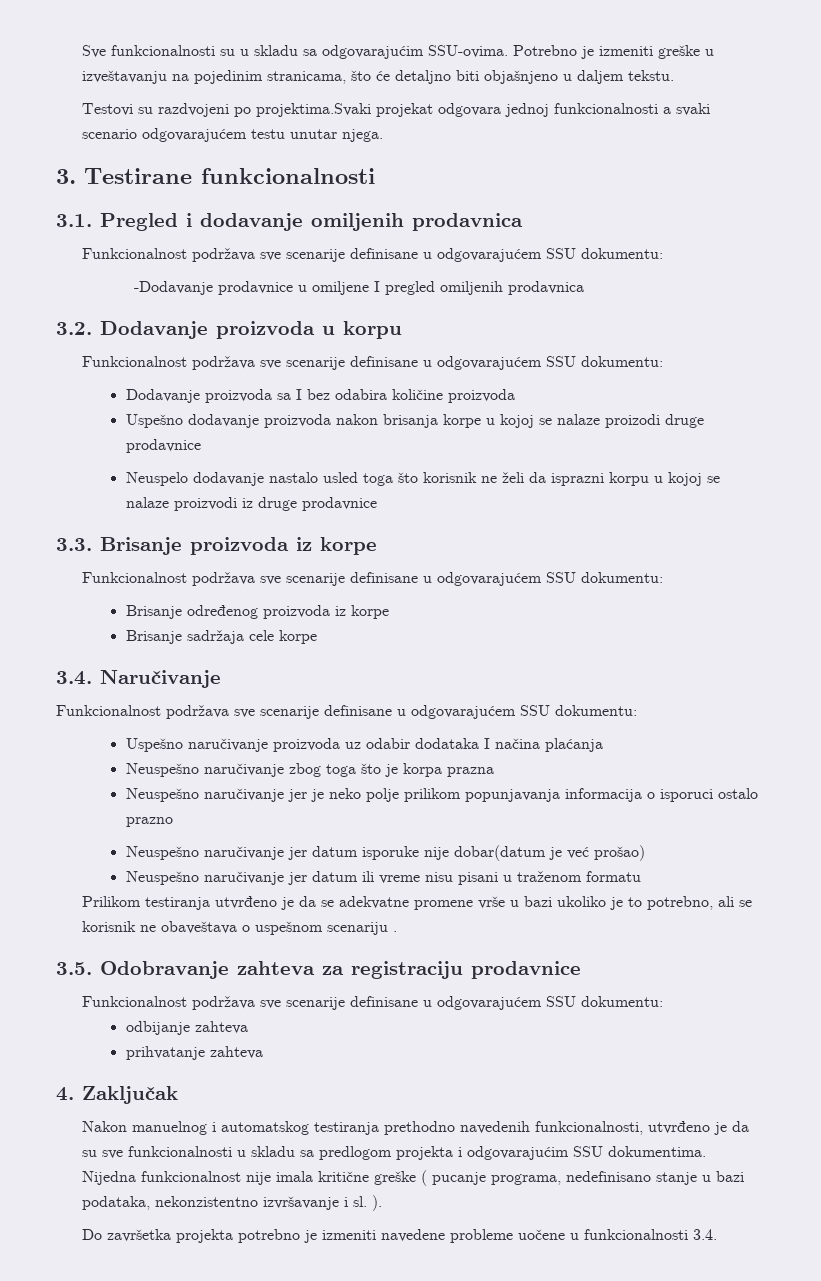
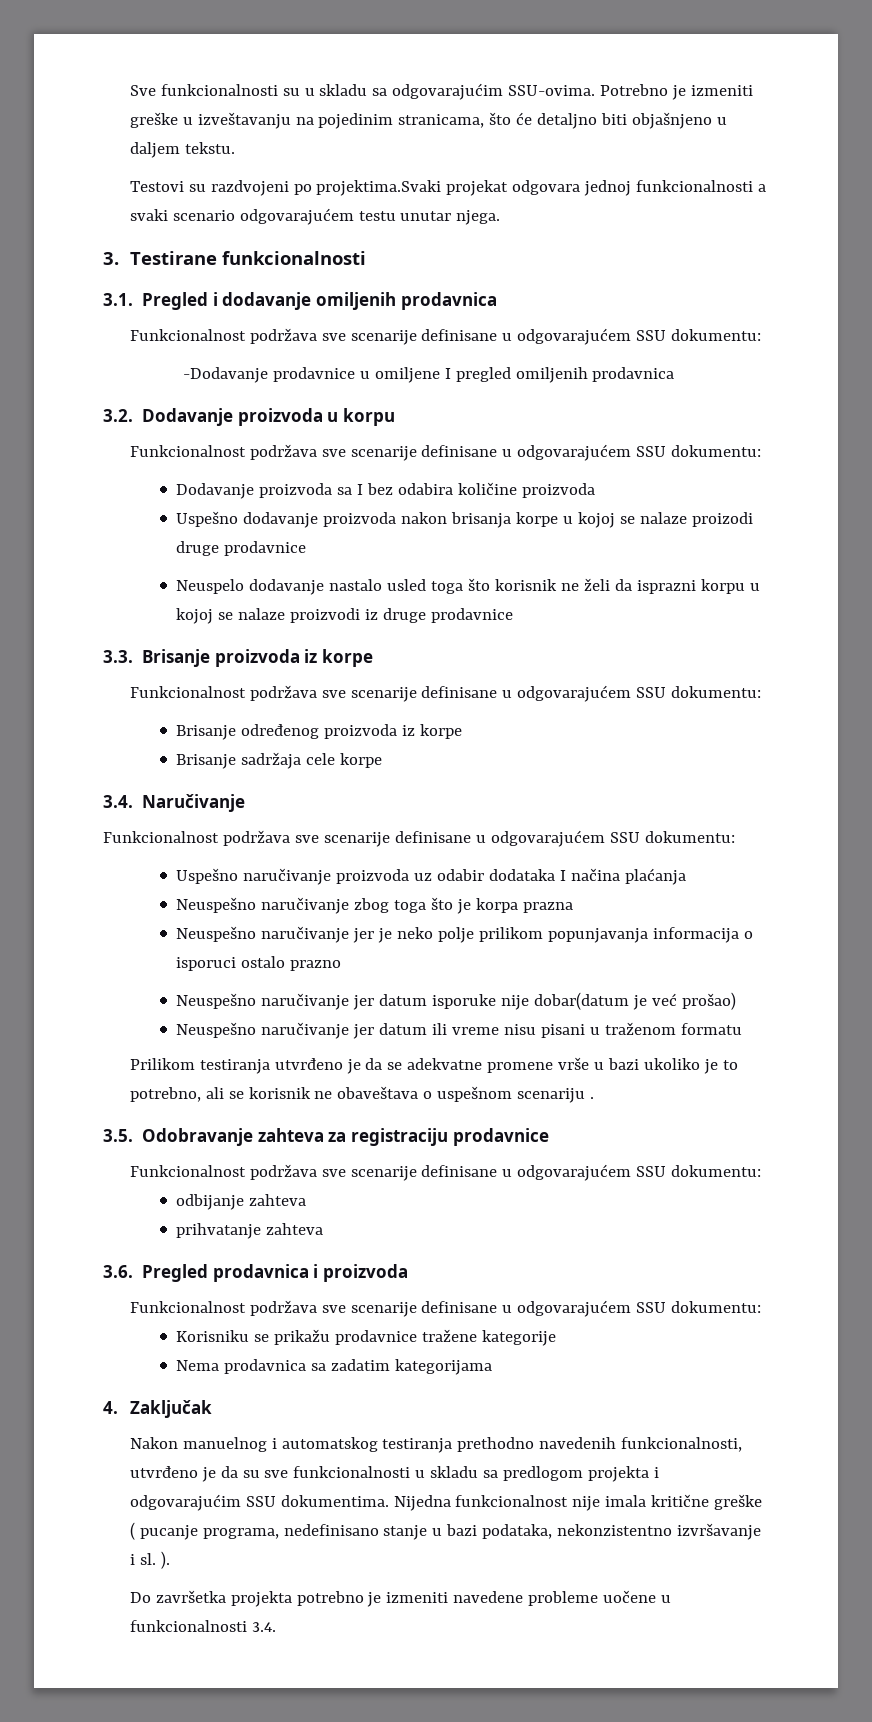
+ 3.6. Pregled prodavnica i proizvoda
+ Funkcionalnost podržava sve scenarije definisane u odgovarajućem SSU dokumentu:
+ Korisniku se prikažu prodavnice tražene kategorije
+ Nema prodavnica sa zadatim kategorijama

